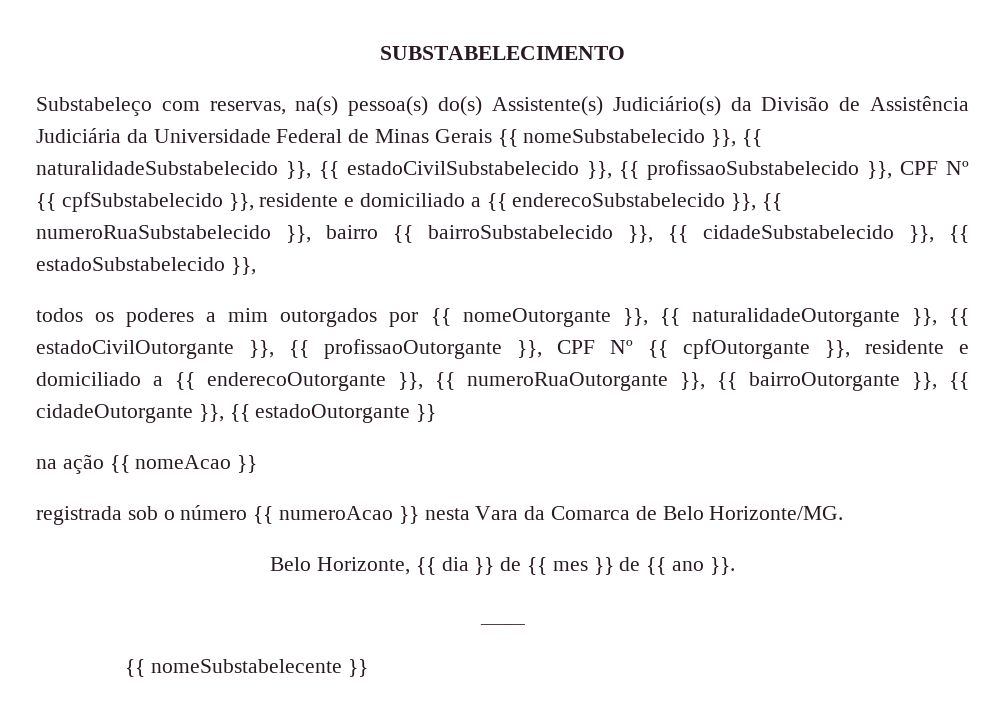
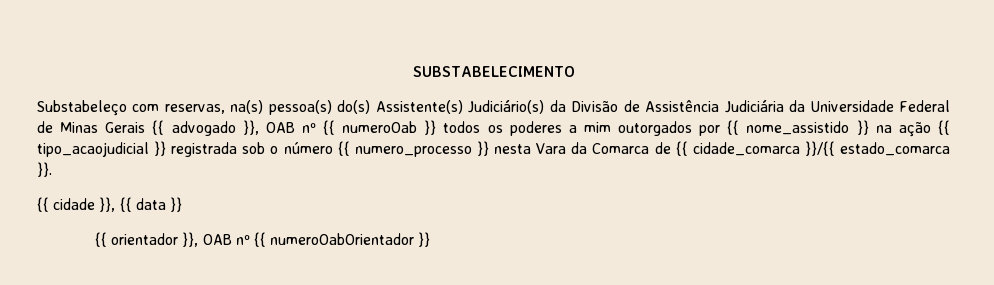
- Substabeleço com reservas, na(s) pessoa(s) do(s) Assistente(s) Judiciário(s) da Divisão de Assistência Judiciária da Universidade Federal de Minas Gerais {{ nomeSubstabelecido }}, {{ naturalidadeSubstabelecido }}, {{ estadoCivilSubstabelecido }}, {{ profissaoSubstabelecido }}, CPF Nº {{ cpfSubstabelecido }}, residente e domiciliado a {{ enderecoSubstabelecido }}, {{ numeroRuaSubstabelecido }}, bairro {{ bairroSubstabelecido }}, {{ cidadeSubstabelecido }}, {{ estadoSubstabelecido }},
- todos os poderes a mim outorgados por {{ nomeOutorgante }}, {{ naturalidadeOutorgante }}, {{ estadoCivilOutorgante }}, {{ profissaoOutorgante }}, CPF Nº {{ cpfOutorgante }}, residente e domiciliado a {{ enderecoOutorgante }}, {{ numeroRuaOutorgante }}, {{ bairroOutorgante }}, {{ cidadeOutorgante }}, {{ estadoOutorgante }}
- na ação {{ nomeAcao }}
- registrada sob o número {{ numeroAcao }} nesta Vara da Comarca de Belo Horizonte/MG.
- Belo Horizonte, {{ dia }} de {{ mes }} de {{ ano }}.
- ____
- {{ nomeSubstabelecente }}
+ Substabeleço com reservas, na(s) pessoa(s) do(s) Assistente(s) Judiciário(s) da Divisão de Assistência Judiciária da Universidade Federal de Minas Gerais {{ advogado }}, OAB nº {{ numeroOab }} todos os poderes a mim outorgados por {{ nome_assistido }} na ação {{ tipo_acaojudicial }} registrada sob o número {{ numero_processo }} nesta Vara da Comarca de {{ cidade_comarca }}/{{ estado_comarca }}.
+ {{ cidade }}, {{ data }}
+ {{ orientador }}, OAB nº {{ numeroOabOrientador }}

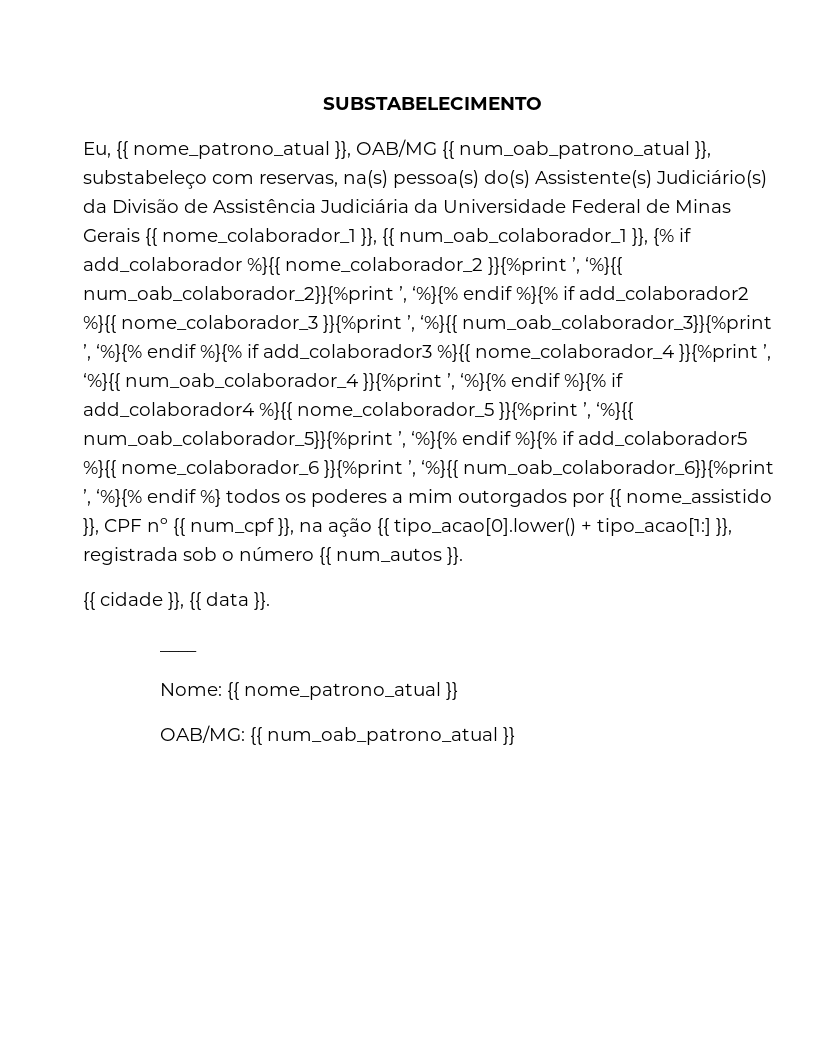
- Substabeleço com reservas, na(s) pessoa(s) do(s) Assistente(s) Judiciário(s) da Divisão de Assistência Judiciária da Universidade Federal de Minas Gerais {{ advogado }}, OAB nº {{ numeroOab }} todos os poderes a mim outorgados por {{ nome_assistido }} na ação {{ tipo_acaojudicial }} registrada sob o número {{ numero_processo }} nesta Vara da Comarca de {{ cidade_comarca }}/{{ estado_comarca }}.
+ Eu, {{ nome_patrono_atual }}, OAB/MG {{ num_oab_patrono_atual }}, substabeleço com reservas, na(s) pessoa(s) do(s) Assistente(s) Judiciário(s) da Divisão de Assistência Judiciária da Universidade Federal de Minas Gerais {{ nome_colaborador_1 }}, {{ num_oab_colaborador_1 }}, {% if add_colaborador %}{{ nome_colaborador_2 }}{%print ’, ‘%}{{ num_oab_colaborador_2}}{%print ’, ‘%}{% endif %}{% if add_colaborador2 %}{{ nome_colaborador_3 }}{%print ’, ‘%}{{ num_oab_colaborador_3}}{%print ’, ‘%}{% endif %}{% if add_colaborador3 %}{{ nome_colaborador_4 }}{%print ’, ‘%}{{ num_oab_colaborador_4 }}{%print ’, ‘%}{% endif %}{% if add_colaborador4 %}{{ nome_colaborador_5 }}{%print ’, ‘%}{{ num_oab_colaborador_5}}{%print ’, ‘%}{% endif %}{% if add_colaborador5 %}{{ nome_colaborador_6 }}{%print ’, ‘%}{{ num_oab_colaborador_6}}{%print ’, ‘%}{% endif %} todos os poderes a mim outorgados por {{ nome_assistido }}, CPF nº {{ num_cpf }}, na ação {{ tipo_acao[0].lower() + tipo_acao[1:] }}, registrada sob o número {{ num_autos }}.
- {{ cidade }}, {{ data }}
- {{ orientador }}, OAB nº {{ numeroOabOrientador }}
+ {{ cidade }}, {{ data }}.
+ ____
+ Nome: {{ nome_patrono_atual }}
+ OAB/MG: {{ num_oab_patrono_atual }}

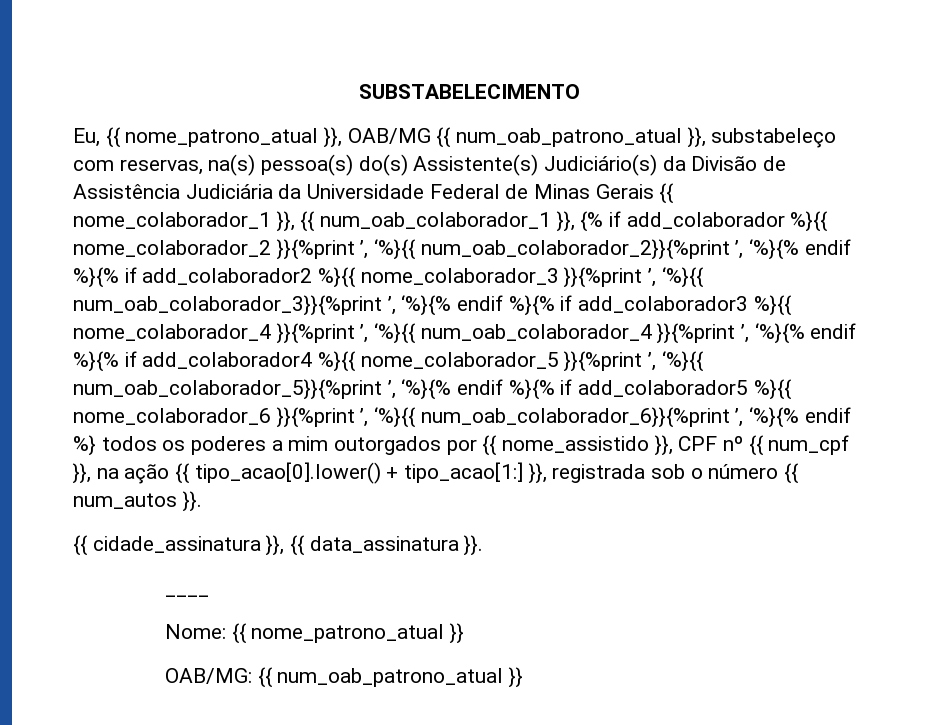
- {{ cidade }}, {{ data }}.
+ {{ cidade_assinatura }}, {{ data_assinatura }}.

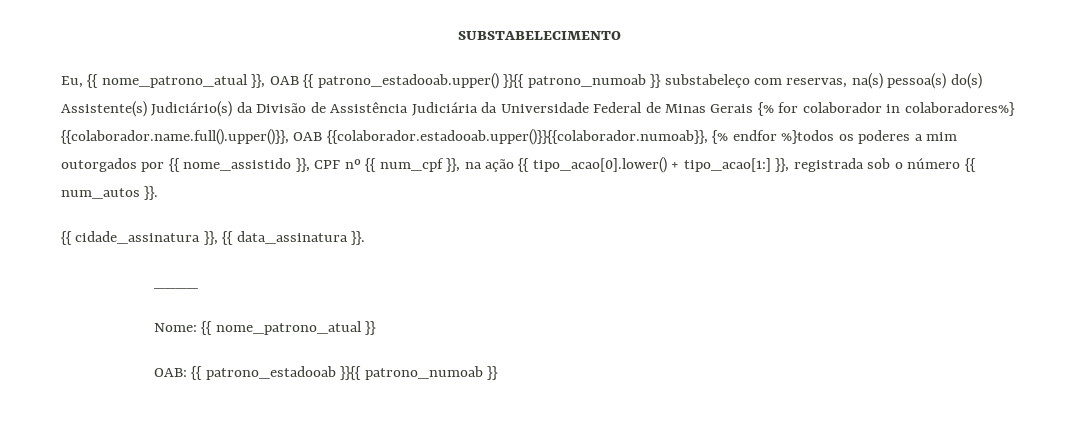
- Eu, {{ nome_patrono_atual }}, OAB/MG {{ num_oab_patrono_atual }}, substabeleço com reservas, na(s) pessoa(s) do(s) Assistente(s) Judiciário(s) da Divisão de Assistência Judiciária da Universidade Federal de Minas Gerais {{ nome_colaborador_1 }}, {{ num_oab_colaborador_1 }}, {% if add_colaborador %}{{ nome_colaborador_2 }}{%print ’, ‘%}{{ num_oab_colaborador_2}}{%print ’, ‘%}{% endif %}{% if add_colaborador2 %}{{ nome_colaborador_3 }}{%print ’, ‘%}{{ num_oab_colaborador_3}}{%print ’, ‘%}{% endif %}{% if add_colaborador3 %}{{ nome_colaborador_4 }}{%print ’, ‘%}{{ num_oab_colaborador_4 }}{%print ’, ‘%}{% endif %}{% if add_colaborador4 %}{{ nome_colaborador_5 }}{%print ’, ‘%}{{ num_oab_colaborador_5}}{%print ’, ‘%}{% endif %}{% if add_colaborador5 %}{{ nome_colaborador_6 }}{%print ’, ‘%}{{ num_oab_colaborador_6}}{%print ’, ‘%}{% endif %} todos os poderes a mim outorgados por {{ nome_assistido }}, CPF nº {{ num_cpf }}, na ação {{ tipo_acao[0].lower() + tipo_acao[1:] }}, registrada sob o número {{ num_autos }}.
+ Eu, {{ nome_patrono_atual }}, OAB {{ patrono_estadooab.upper() }}{{ patrono_numoab }} substabeleço com reservas, na(s) pessoa(s) do(s) Assistente(s) Judiciário(s) da Divisão de Assistência Judiciária da Universidade Federal de Minas Gerais {% for colaborador in colaboradores%} {{colaborador.name.full().upper()}}, OAB {{colaborador.estadooab.upper()}}{{colaborador.numoab}}, {% endfor %}todos os poderes a mim outorgados por {{ nome_assistido }}, CPF nº {{ num_cpf }}, na ação {{ tipo_acao[0].lower() + tipo_acao[1:] }}, registrada sob o número {{ num_autos }}.
- OAB/MG: {{ num_oab_patrono_atual }}
+ OAB: {{ patrono_estadooab }}{{ patrono_numoab }}

